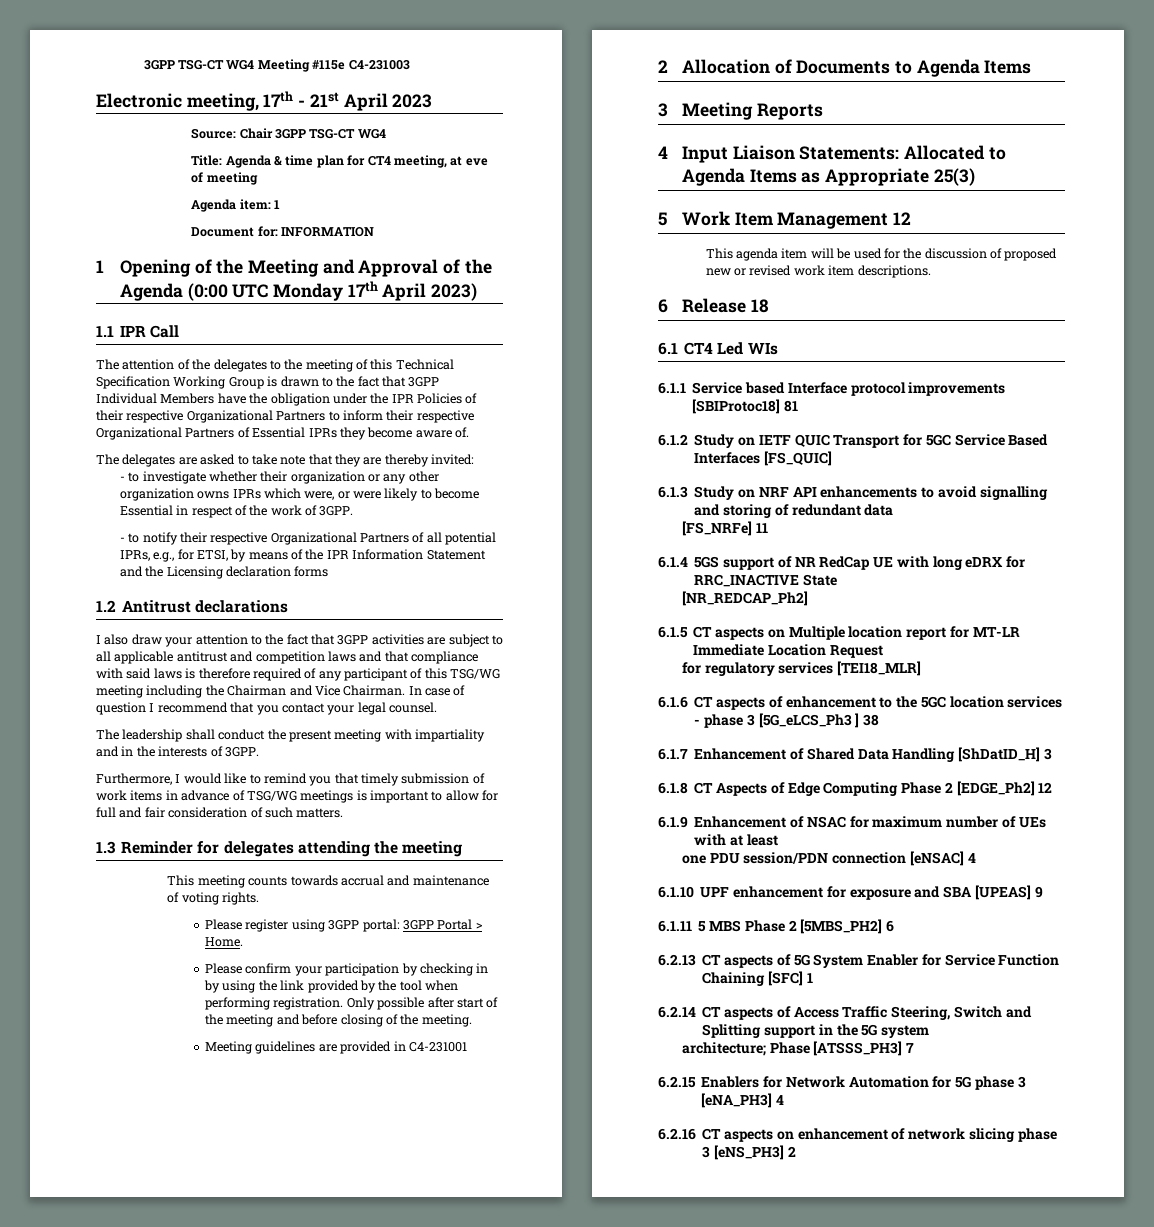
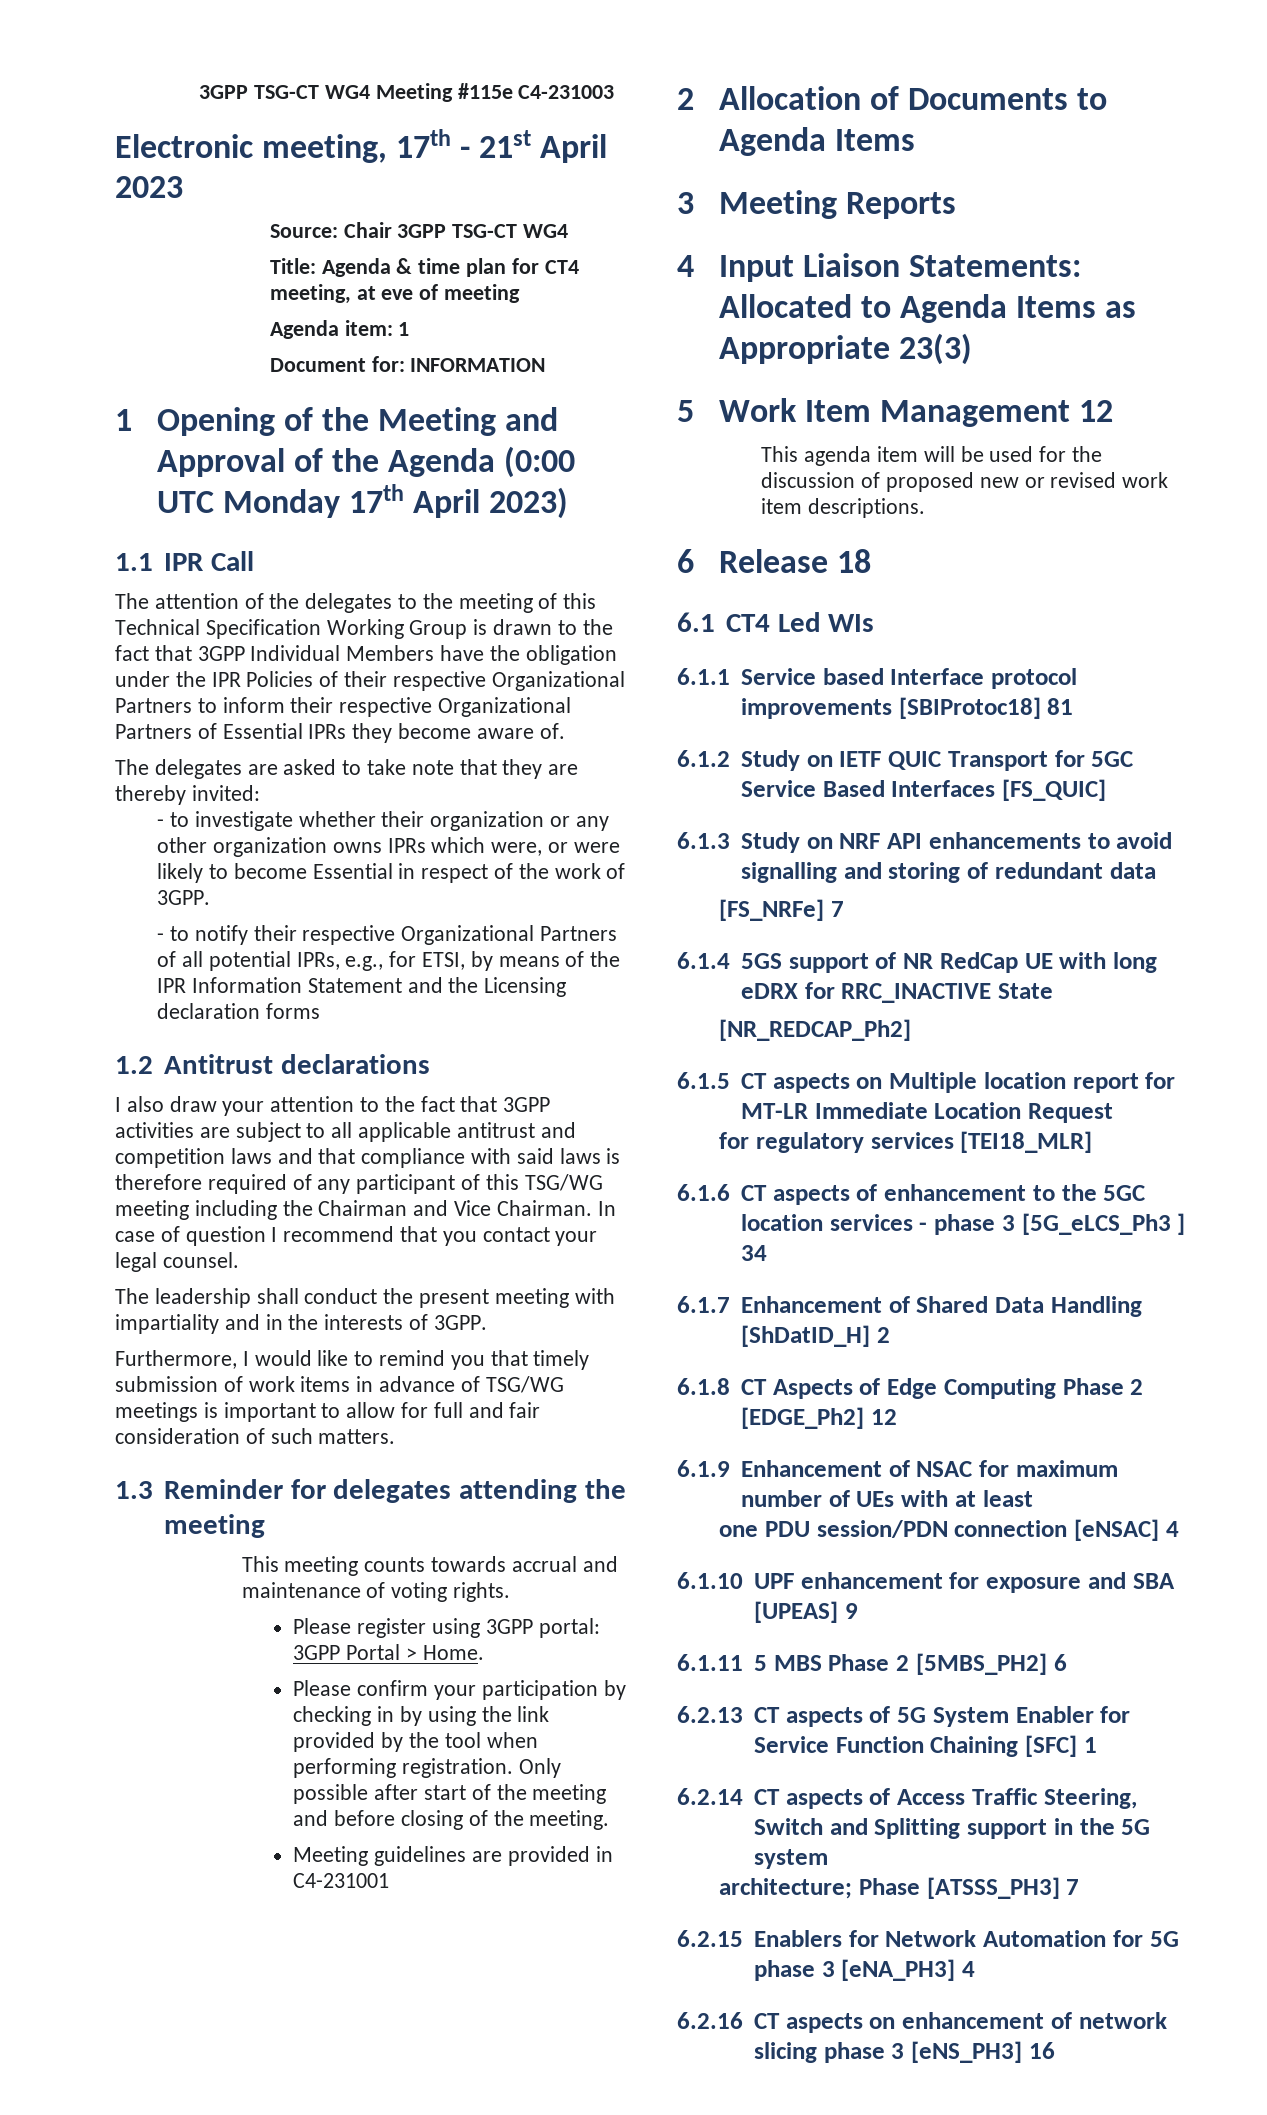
- 4 Input Liaison Statements: Allocated to Agenda Items as Appropriate 25(3)
+ 4 Input Liaison Statements: Allocated to Agenda Items as Appropriate 23(3)
- [FS_NRFe] 11
+ [FS_NRFe] 7
- 6.1.6 CT aspects of enhancement to the 5GC location services - phase 3 [5G_eLCS_Ph3 ] 38
+ 6.1.6 CT aspects of enhancement to the 5GC location services - phase 3 [5G_eLCS_Ph3 ] 34
- 6.1.7 Enhancement of Shared Data Handling [ShDatID_H] 3
+ 6.1.7 Enhancement of Shared Data Handling [ShDatID_H] 2
- 6.2.16 CT aspects on enhancement of network slicing phase 3 [eNS_PH3] 2
+ 6.2.16 CT aspects on enhancement of network slicing phase 3 [eNS_PH3] 16

